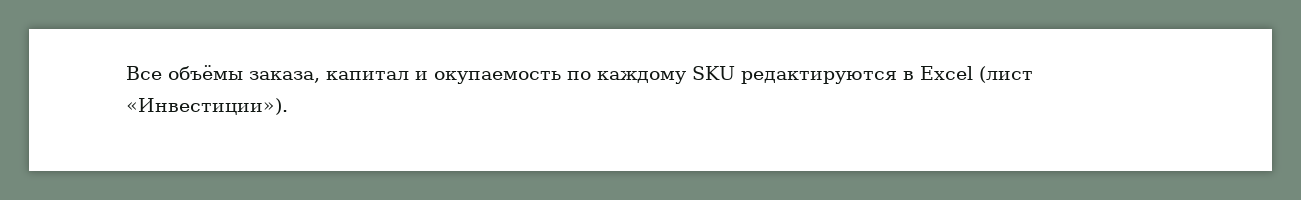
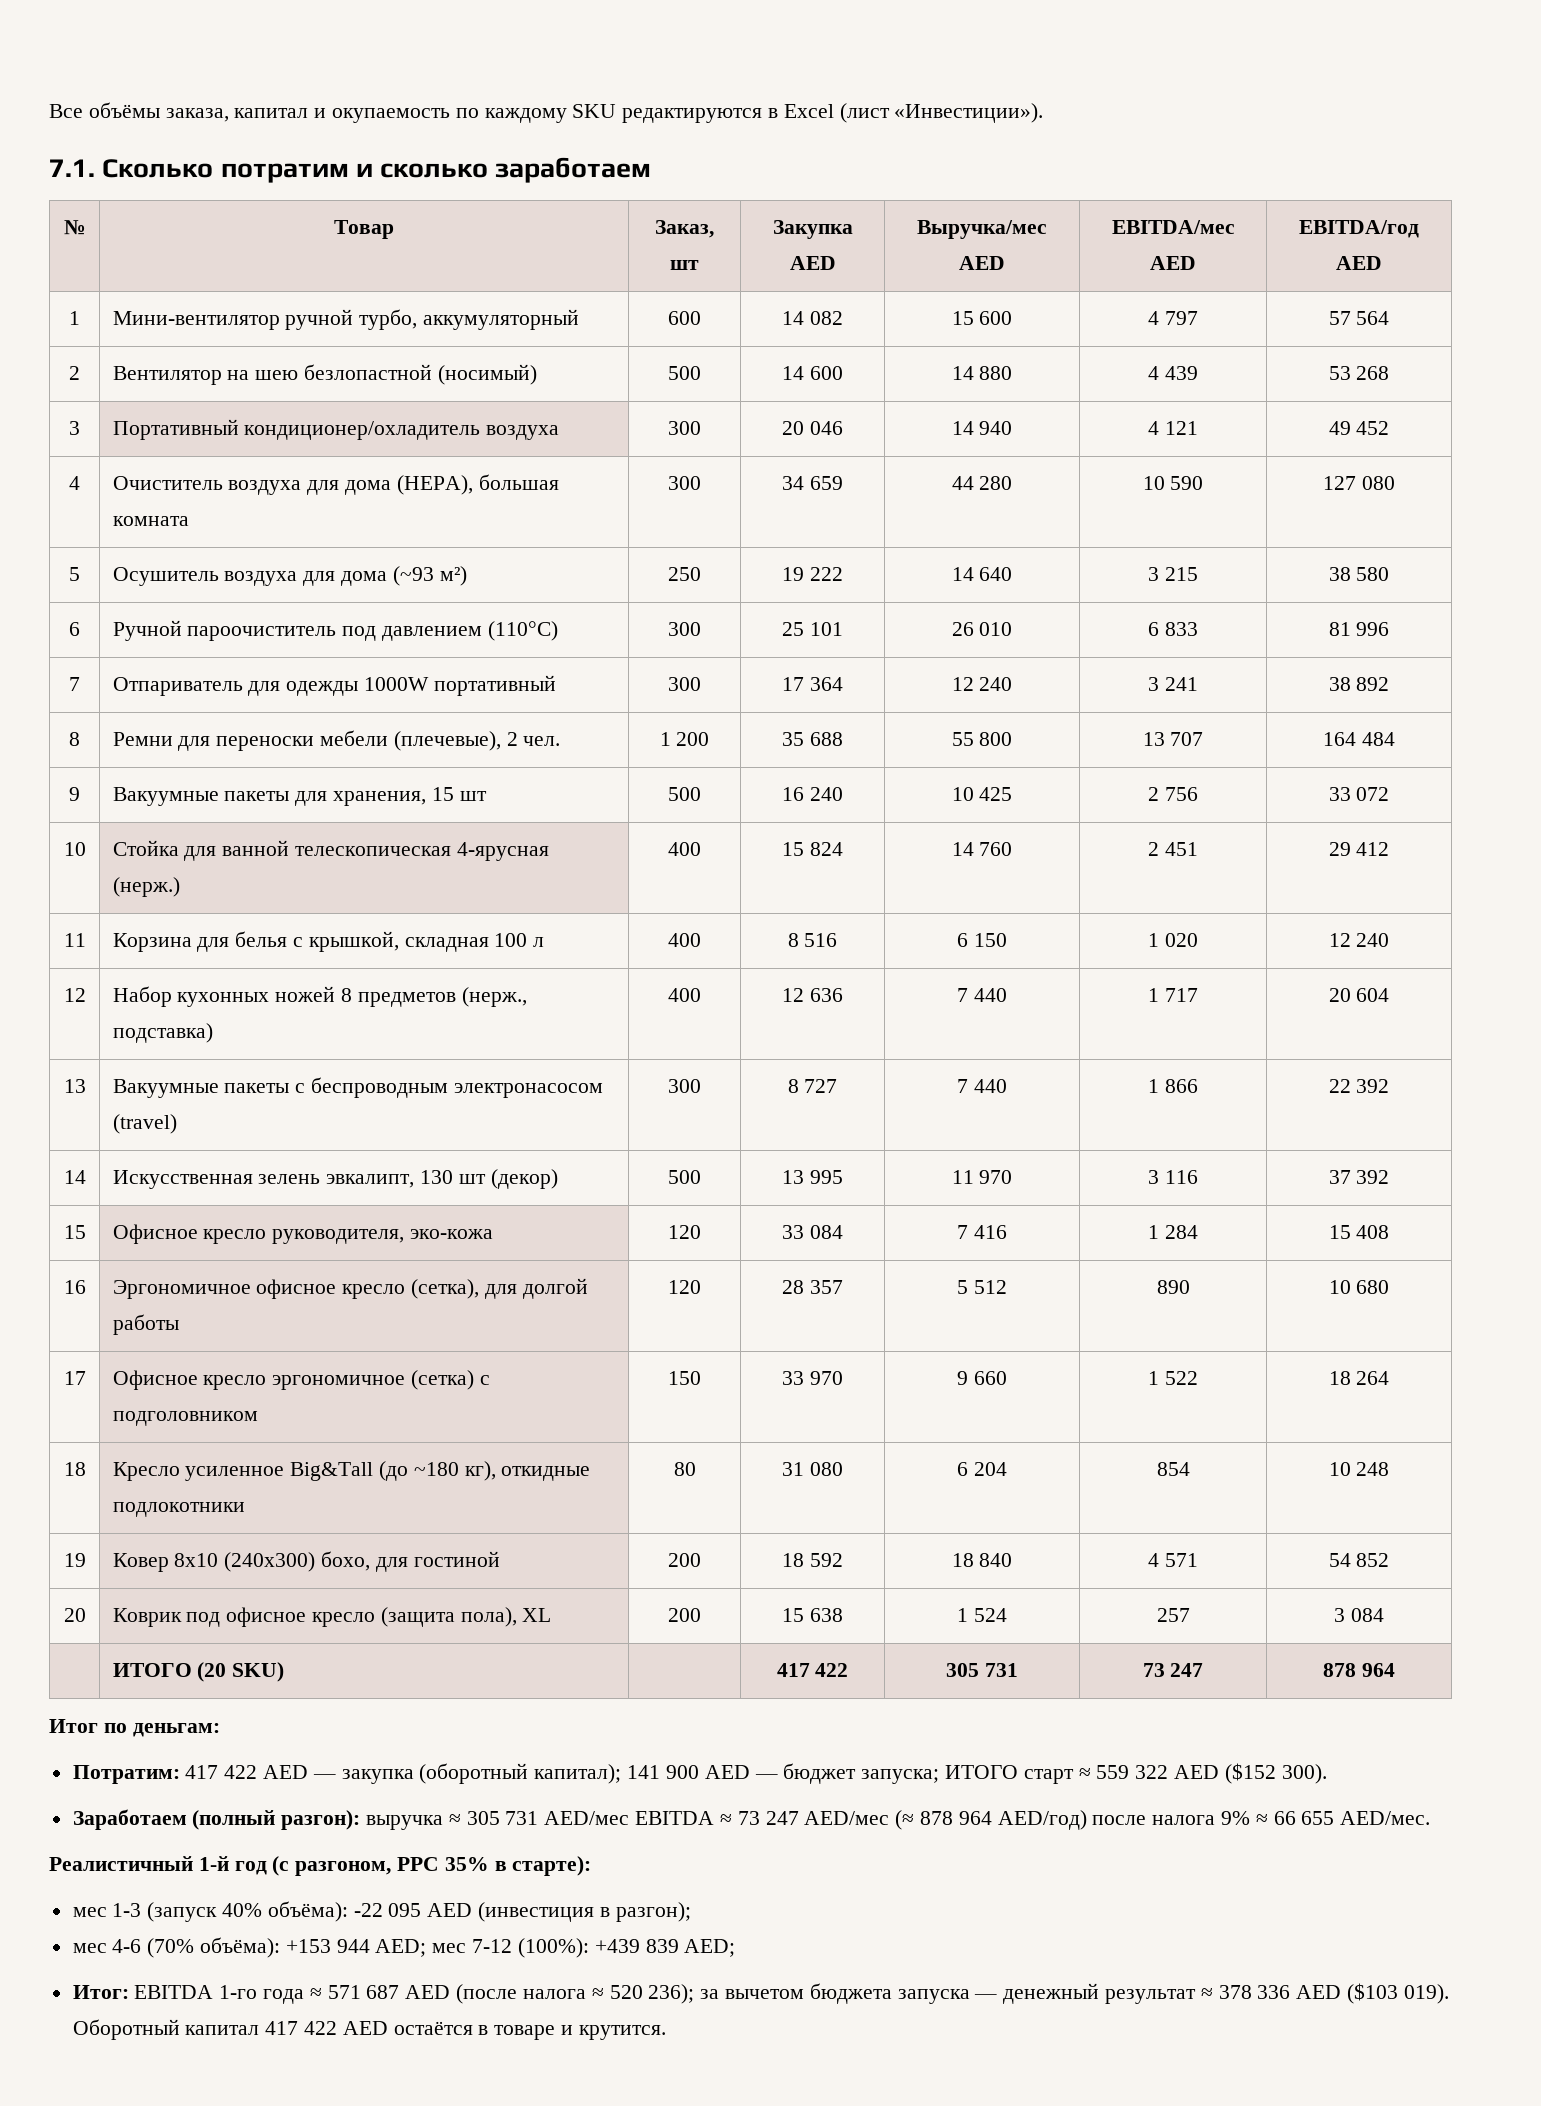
+ 7.1. Сколько потратим и сколько заработаем
+ № | Товар | Заказ, шт | Закупка AED | Выручка/мес AED | EBITDA/мес AED | EBITDA/год AED
+ 1 | Мини-вентилятор ручной турбо, аккумуляторный | 600 | 14 082 | 15 600 | 4 797 | 57 564
+ 2 | Вентилятор на шею безлопастной (носимый) | 500 | 14 600 | 14 880 | 4 439 | 53 268
+ 3 | Портативный кондиционер/охладитель воздуха | 300 | 20 046 | 14 940 | 4 121 | 49 452
+ 4 | Очиститель воздуха для дома (HEPA), большая комната | 300 | 34 659 | 44 280 | 10 590 | 127 080
+ 5 | Осушитель воздуха для дома (~93 м²) | 250 | 19 222 | 14 640 | 3 215 | 38 580
+ 6 | Ручной пароочиститель под давлением (110°C) | 300 | 25 101 | 26 010 | 6 833 | 81 996
+ 7 | Отпариватель для одежды 1000W портативный | 300 | 17 364 | 12 240 | 3 241 | 38 892
+ 8 | Ремни для переноски мебели (плечевые), 2 чел. | 1 200 | 35 688 | 55 800 | 13 707 | 164 484
+ 9 | Вакуумные пакеты для хранения, 15 шт | 500 | 16 240 | 10 425 | 2 756 | 33 072
+ 10 | Стойка для ванной телескопическая 4-ярусная (нерж.) | 400 | 15 824 | 14 760 | 2 451 | 29 412
+ 11 | Корзина для белья с крышкой, складная 100 л | 400 | 8 516 | 6 150 | 1 020 | 12 240
+ 12 | Набор кухонных ножей 8 предметов (нерж., подставка) | 400 | 12 636 | 7 440 | 1 717 | 20 604
+ 13 | Вакуумные пакеты с беспроводным электронасосом (travel) | 300 | 8 727 | 7 440 | 1 866 | 22 392
+ 14 | Искусственная зелень эвкалипт, 130 шт (декор) | 500 | 13 995 | 11 970 | 3 116 | 37 392
+ 15 | Офисное кресло руководителя, эко-кожа | 120 | 33 084 | 7 416 | 1 284 | 15 408
+ 16 | Эргономичное офисное кресло (сетка), для долгой работы | 120 | 28 357 | 5 512 | 890 | 10 680
+ 17 | Офисное кресло эргономичное (сетка) с подголовником | 150 | 33 970 | 9 660 | 1 522 | 18 264
+ 18 | Кресло усиленное Big&Tall (до ~180 кг), откидные подлокотники | 80 | 31 080 | 6 204 | 854 | 10 248
+ 19 | Ковер 8x10 (240x300) бохо, для гостиной | 200 | 18 592 | 18 840 | 4 571 | 54 852
+ 20 | Коврик под офисное кресло (защита пола), XL | 200 | 15 638 | 1 524 | 257 | 3 084
+ | ИТОГО (20 SKU) | | 417 422 | 305 731 | 73 247 | 878 964
+ Итог по деньгам:
+ Потратим: 417 422 AED — закупка (оборотный капитал); 141 900 AED — бюджет запуска; ИТОГО старт ≈ 559 322 AED ($152 300).
+ Заработаем (полный разгон): выручка ≈ 305 731 AED/мес EBITDA ≈ 73 247 AED/мес (≈ 878 964 AED/год) после налога 9% ≈ 66 655 AED/мес.
+ Реалистичный 1-й год (с разгоном, PPC 35% в старте):
+ мес 1-3 (запуск 40% объёма): -22 095 AED (инвестиция в разгон);
+ мес 4-6 (70% объёма): +153 944 AED; мес 7-12 (100%): +439 839 AED;
+ Итог: EBITDA 1-го года ≈ 571 687 AED (после налога ≈ 520 236); за вычетом бюджета запуска — денежный результат ≈ 378 336 AED ($103 019). Оборотный капитал 417 422 AED остаётся в товаре и крутится.

